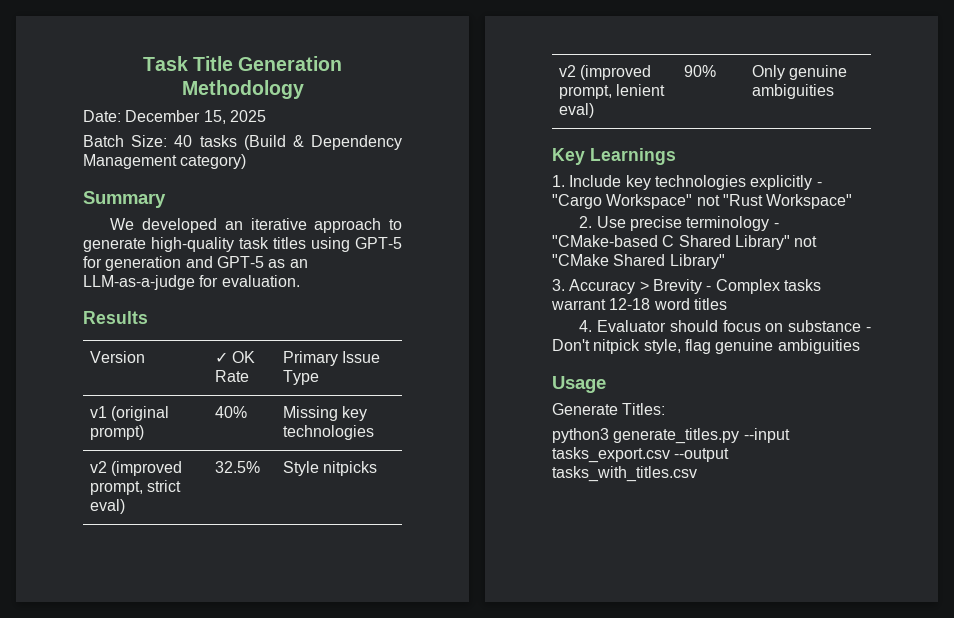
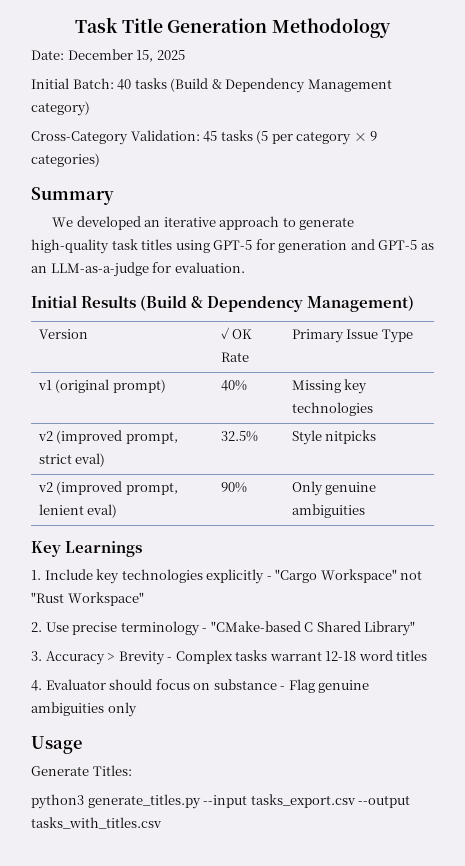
- Batch Size: 40 tasks (Build & Dependency Management category)
+ Initial Batch: 40 tasks (Build & Dependency Management category)
+ Cross-Category Validation: 45 tasks (5 per category × 9 categories)
- Results
+ Initial Results (Build & Dependency Management)
- 2. Use precise terminology - "CMake-based C Shared Library" not "CMake Shared Library"
+ 2. Use precise terminology - "CMake-based C Shared Library"
- 4. Evaluator should focus on substance - Don't nitpick style, flag genuine ambiguities
+ 4. Evaluator should focus on substance - Flag genuine ambiguities only

